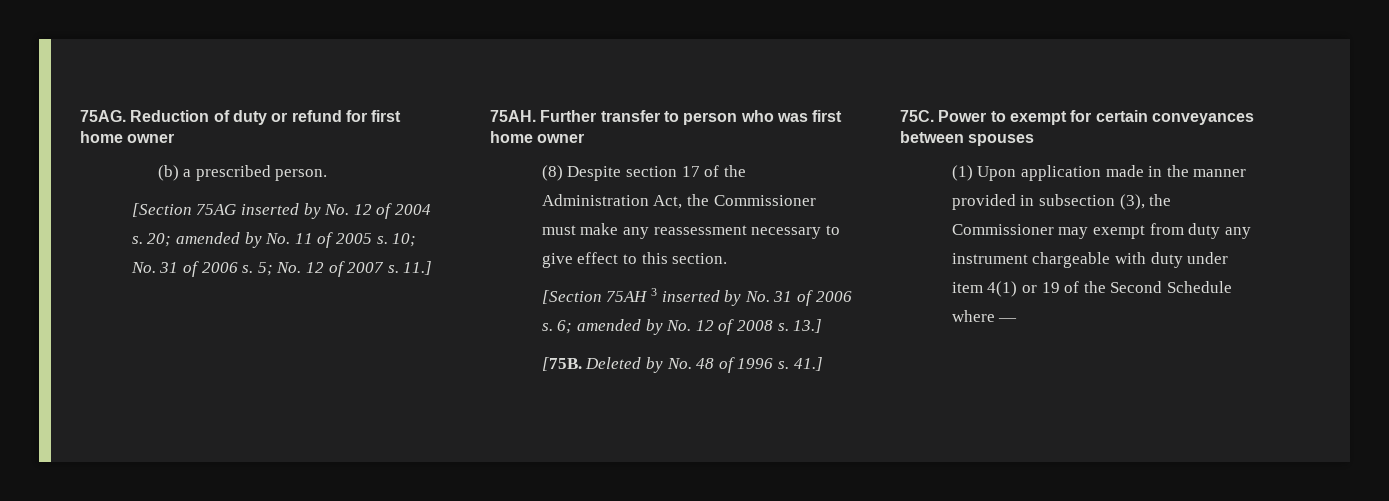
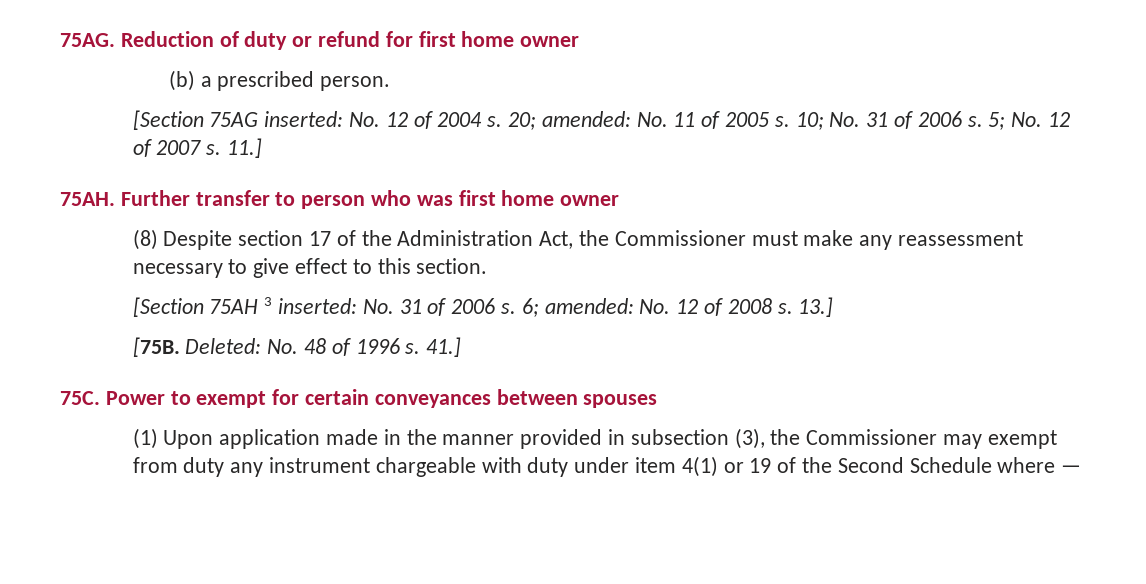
- [Section 75AG inserted by No. 12 of 2004 s.
+ [Section 75AG inserted: No. 12 of 2004 s.
- 20; amended by No. 11 of 2005 s.
+ 20; amended: No. 11 of 2005 s.
- [Section 75AH 3 inserted by No. 31 of 2006 s.
+ [Section 75AH 3 inserted: No. 31 of 2006 s.
- 6; amended by No. 12 of 2008 s.
+ 6; amended: No. 12 of 2008 s.
- Deleted by No. 48 of 1996 s.
+ Deleted: No. 48 of 1996 s.

